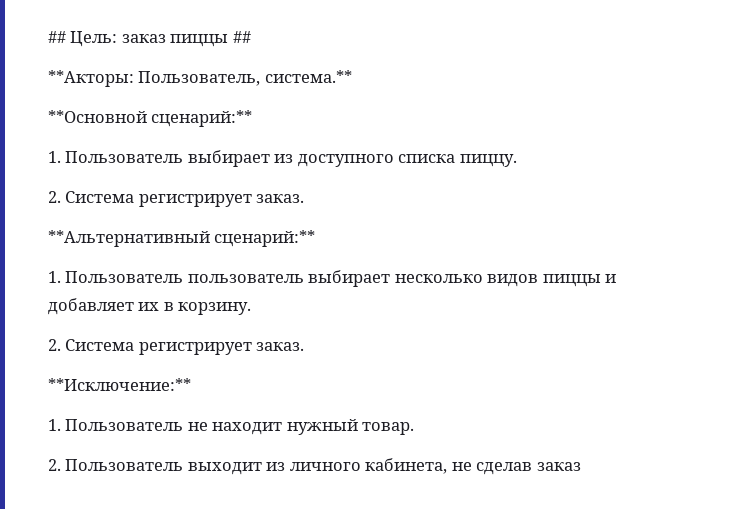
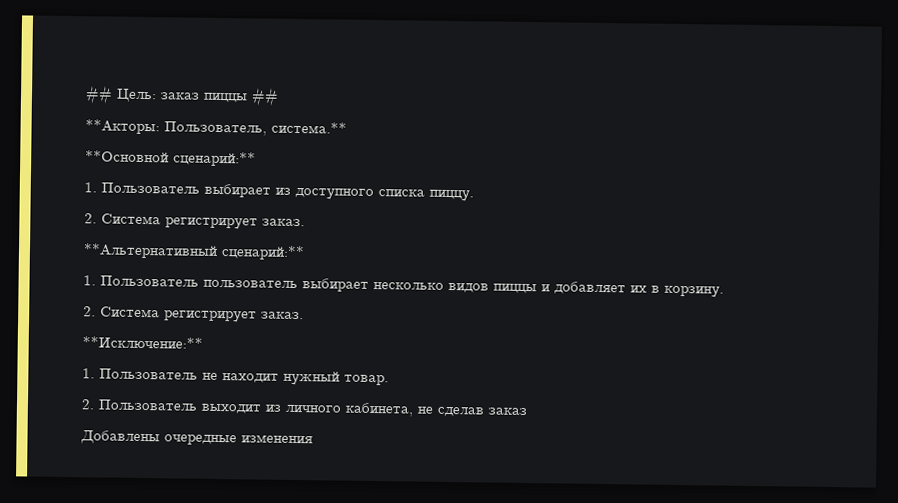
+ Добавлены очередные изменения

